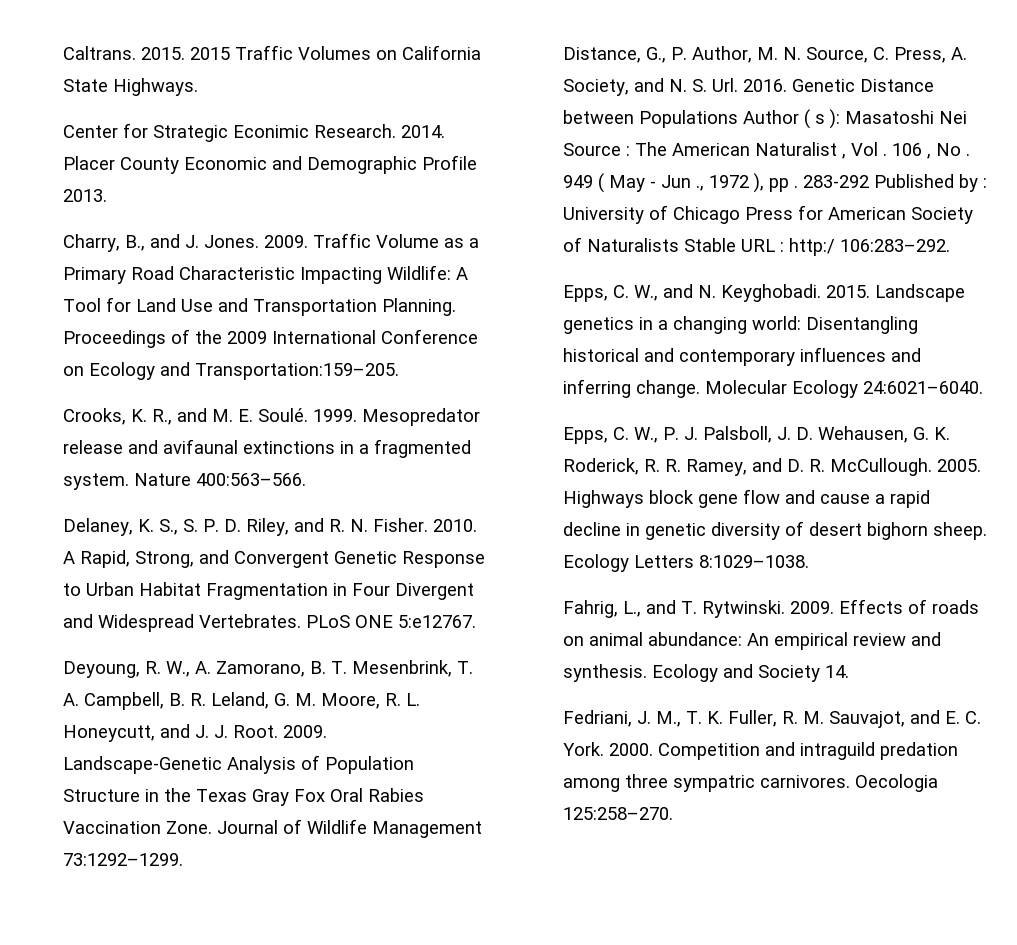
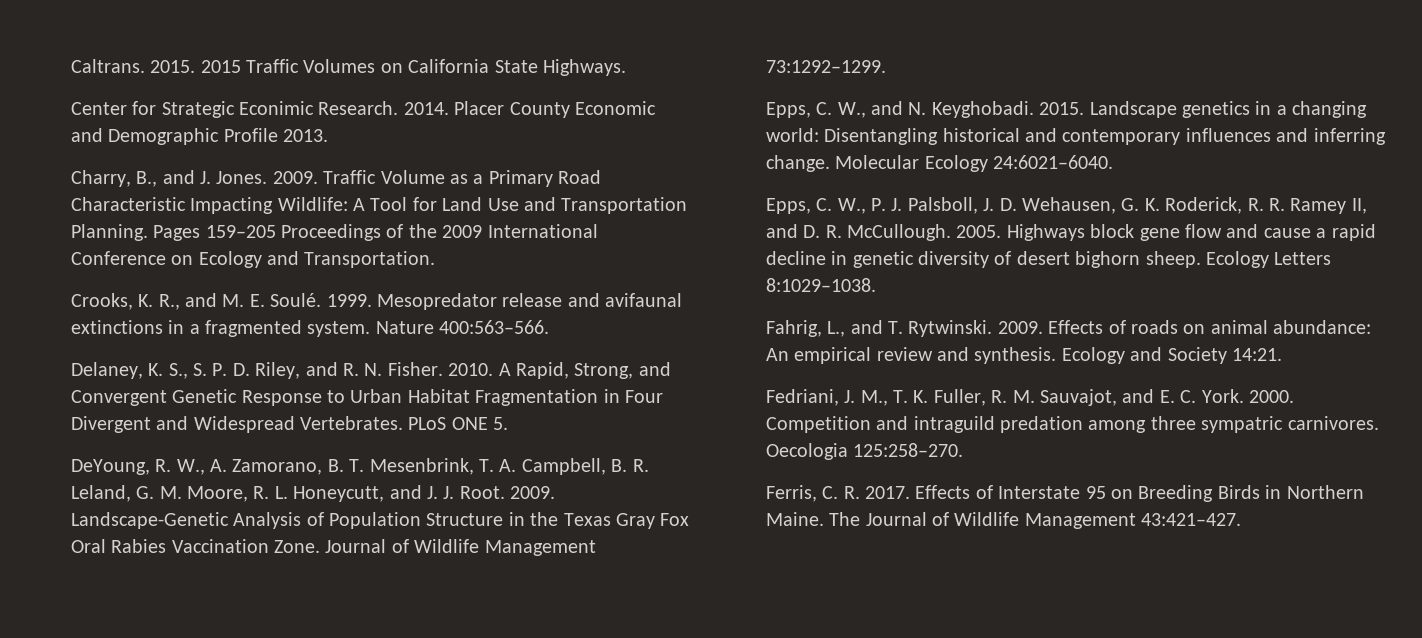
- Proceedings of the 2009 International Conference on Ecology and Transportation:159–205.
+ Pages 159–205 Proceedings of the 2009 International Conference on Ecology and Transportation.
- PLoS ONE 5:e12767.
- Deyoung, R. W., A. Zamorano, B. T. Mesenbrink, T. A. Campbell, B. R. Leland, G. M. Moore, R. L. Honeycutt, and J. J. Root.
+ PLoS ONE 5.
+ DeYoung, R. W., A. Zamorano, B. T. Mesenbrink, T. A. Campbell, B. R. Leland, G. M. Moore, R. L. Honeycutt, and J. J. Root.
- Distance, G., P. Author, M. N. Source, C. Press, A. Society, and N. S. Url. 2016. Genetic Distance between Populations Author ( s ): Masatoshi Nei Source : The American Naturalist , Vol . 106 , No . 949 ( May - Jun ., 1972 ), pp . 283-292 Published by : University of Chicago Press for American Society of Naturalists Stable URL : http:/ 106:283–292.
- Epps, C. W., P. J. Palsboll, J. D. Wehausen, G. K. Roderick, R. R. Ramey, and D. R. McCullough.
+ Epps, C. W., P. J. Palsboll, J. D. Wehausen, G. K. Roderick, R. R. Ramey II, and D. R. McCullough.
- Ecology and Society 14.
+ Ecology and Society 14:21.
+ Ferris, C. R. 2017. Effects of Interstate 95 on Breeding Birds in Northern Maine. The Journal of Wildlife Management 43:421–427.

